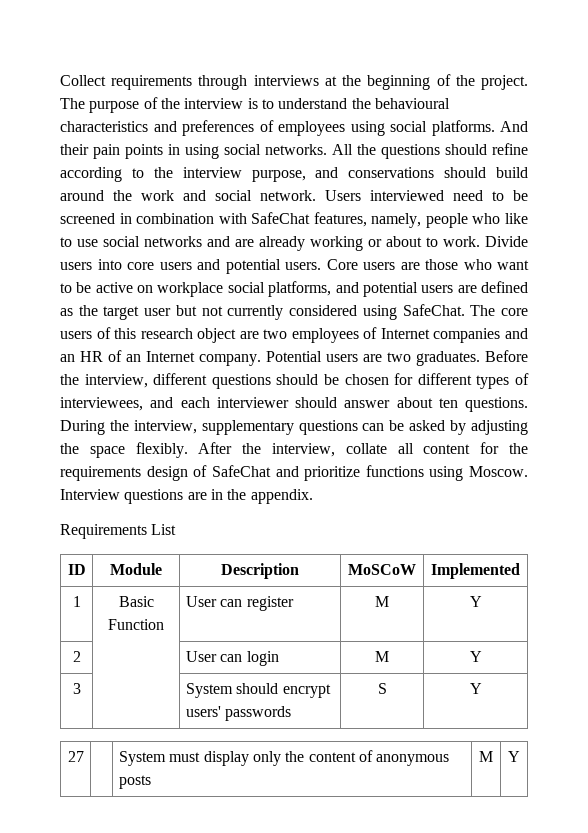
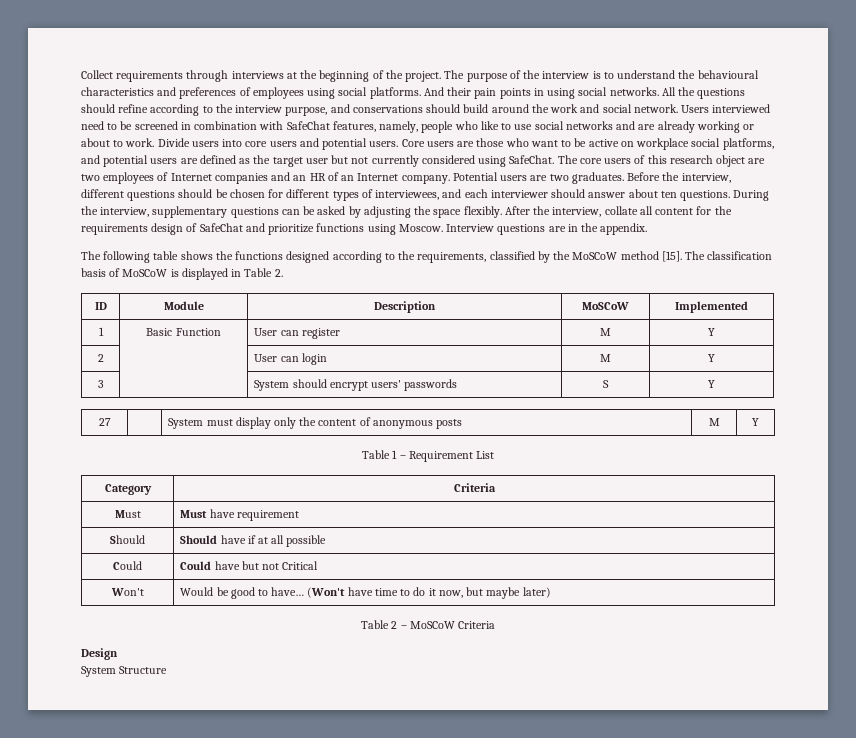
- Requirements List
+ The following table shows the functions designed according to the requirements, classified by the MoSCoW method [15]. The classification basis of MoSCoW is displayed in Table 2.
+ Table 1 – Requirement List
+ Category | Criteria
+ Must | Must have requirement
+ Should | Should have if at all possible
+ Could | Could have but not Critical
+ Won't | Would be good to have… (Won't have time to do it now, but maybe later)
+ Table 2 – MoSCoW Criteria
+ Design
+ System Structure

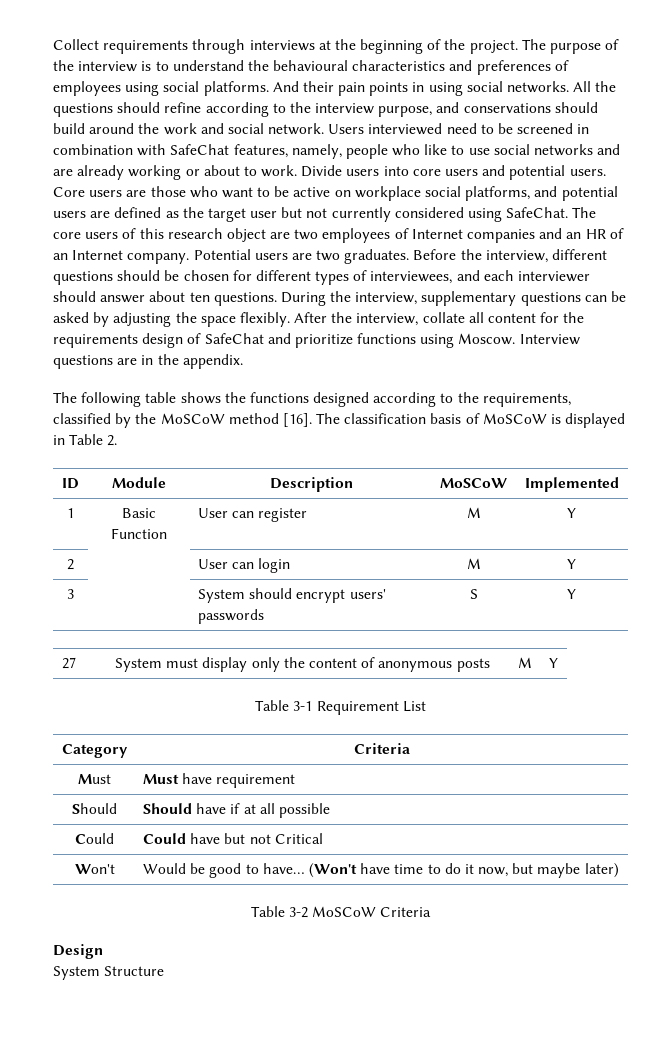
- The following table shows the functions designed according to the requirements, classified by the MoSCoW method [15].
+ The following table shows the functions designed according to the requirements, classified by the MoSCoW method [16].
- Table 1 – Requirement List
+ Table 3-1 Requirement List
- Table 2 – MoSCoW Criteria
+ Table 3-2 MoSCoW Criteria

